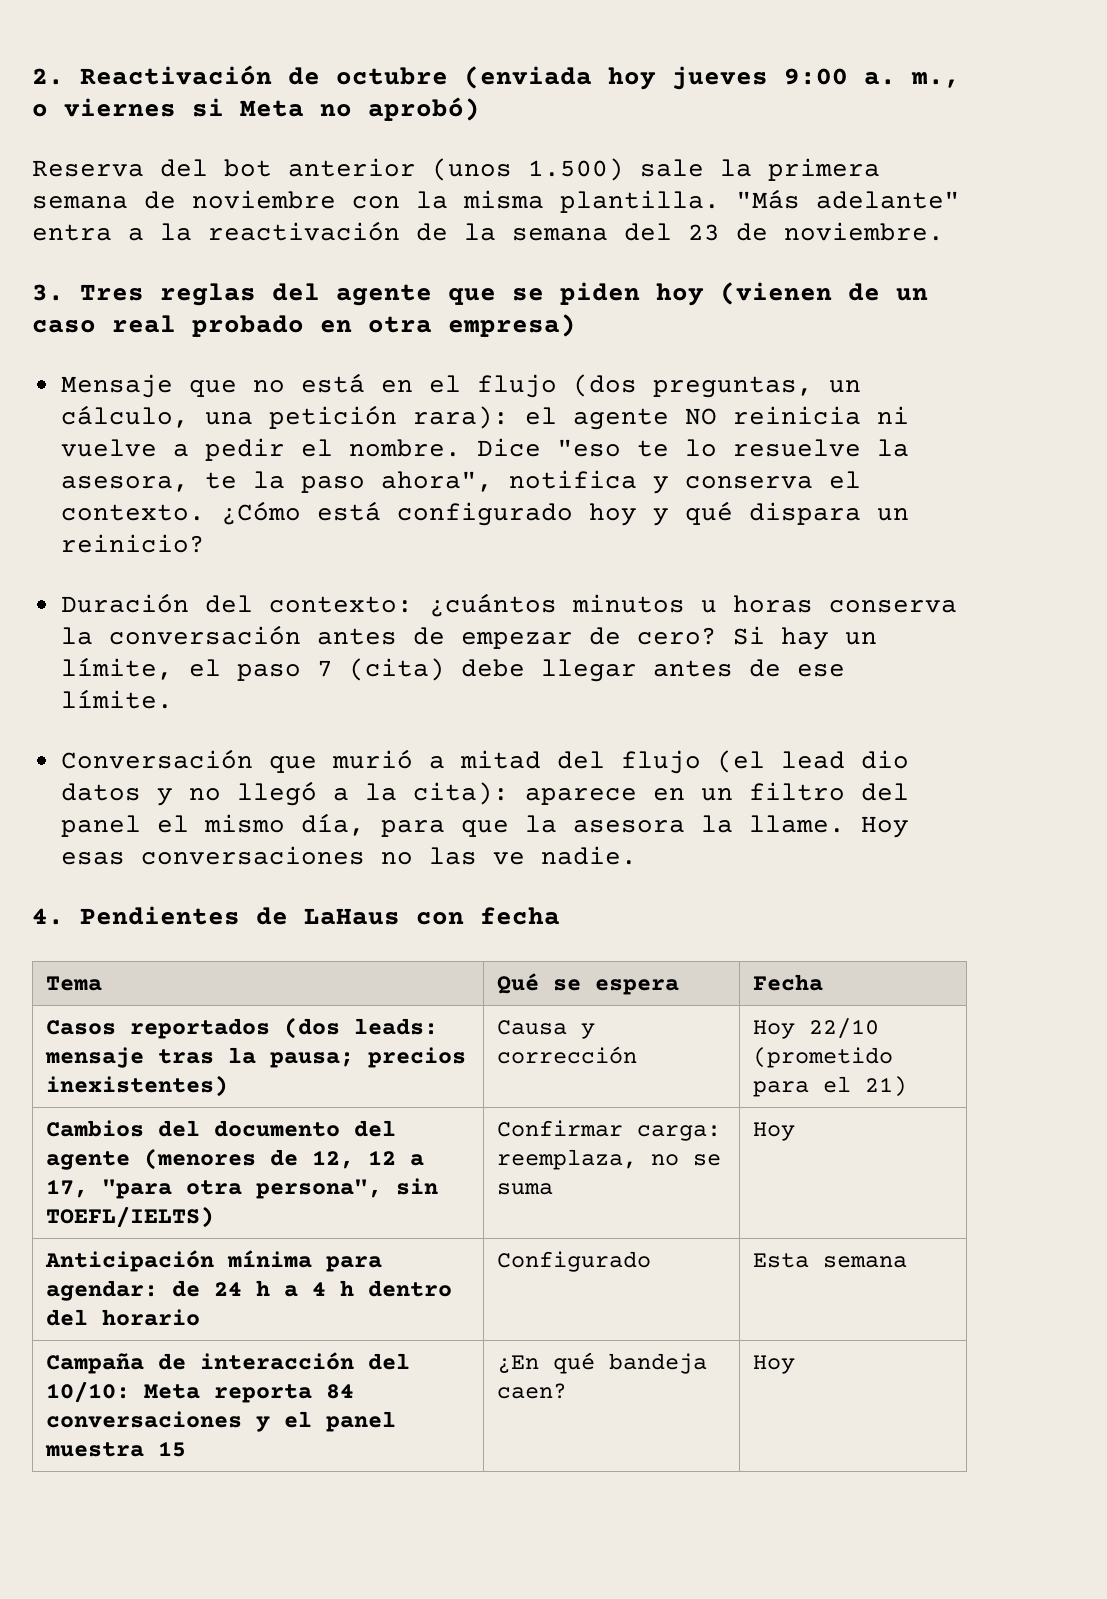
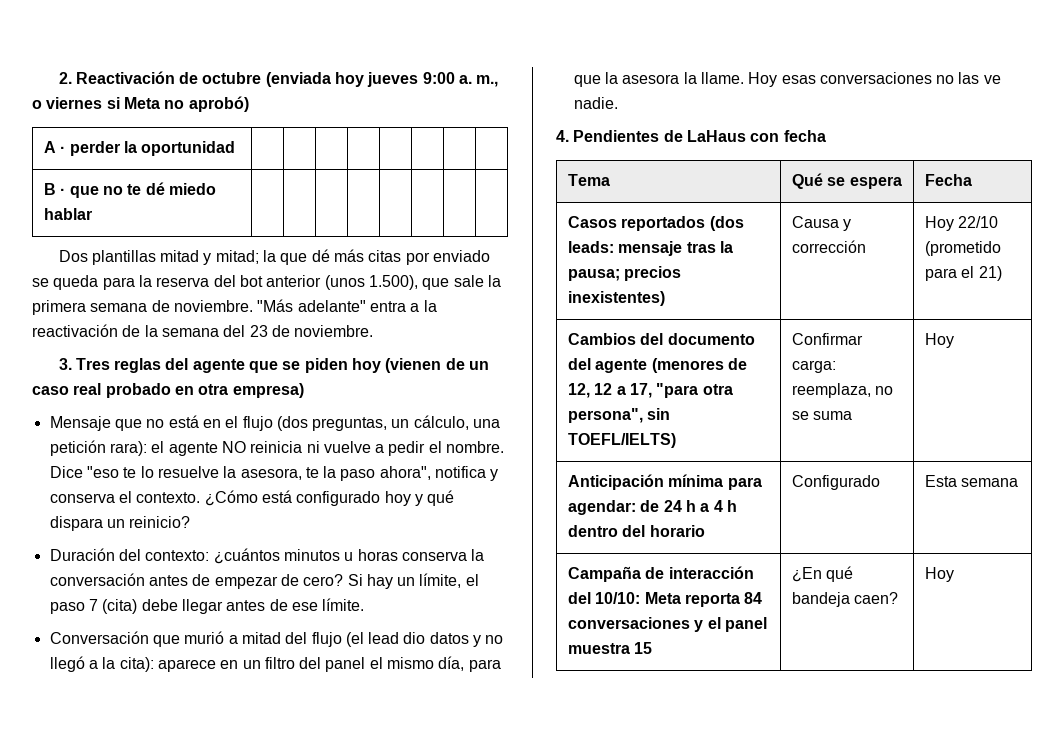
- Reserva del bot anterior (unos 1.500) sale la primera semana de noviembre con la misma plantilla.
+ A · perder la oportunidad | | | | | | | |
+ B · que no te dé miedo hablar | | | | | | | |
+ Dos plantillas mitad y mitad; la que dé más citas por enviado se queda para la reserva del bot anterior (unos 1.500), que sale la primera semana de noviembre.

